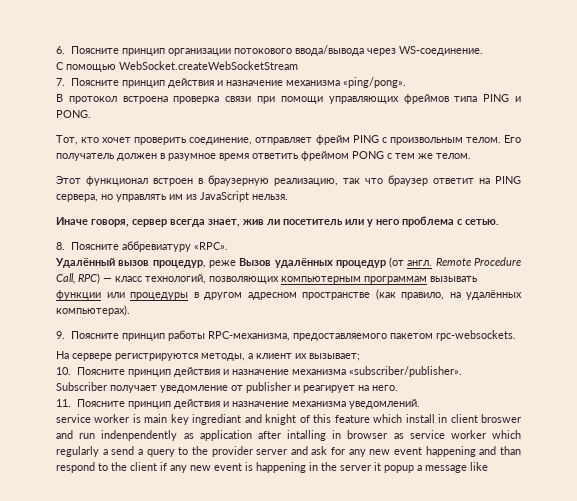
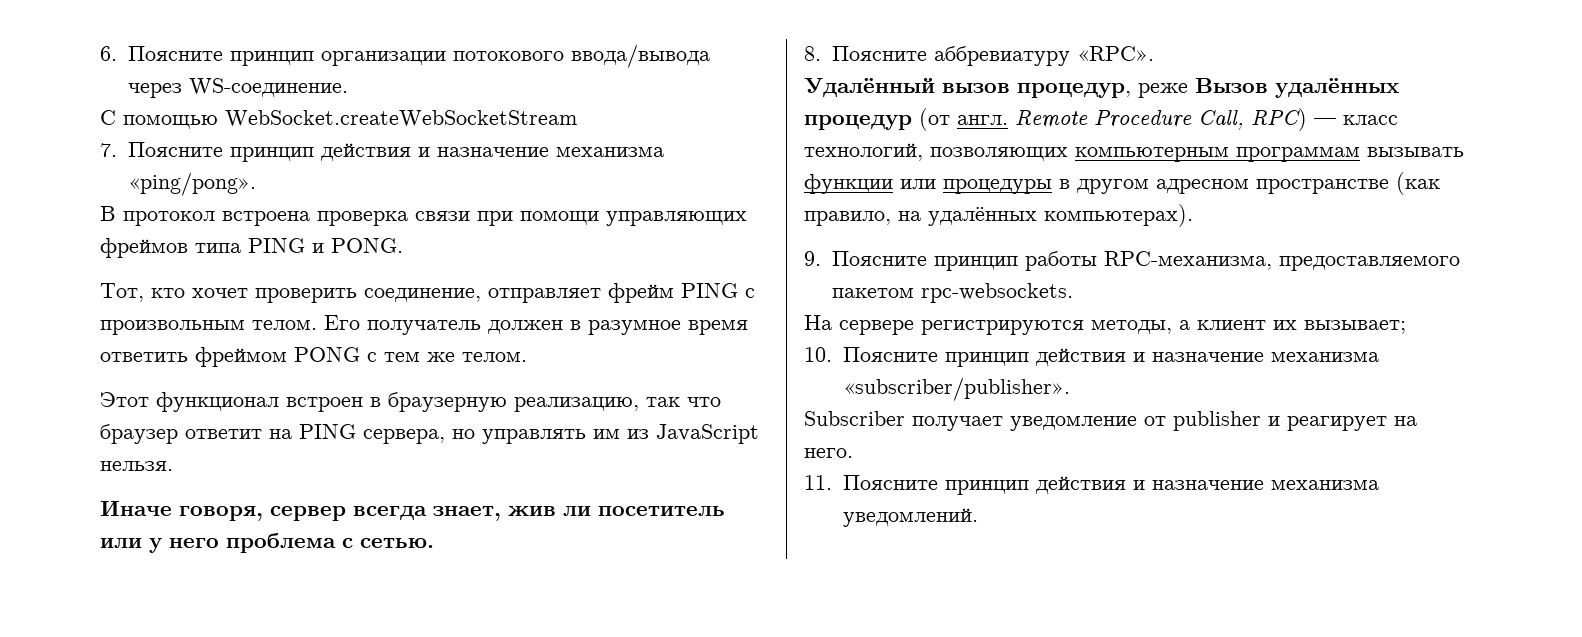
- service worker is main key ingrediant and knight of this feature which install in client broswer and run indenpendently as application after intalling in browser as service worker which regularly a send a query to the provider server and ask for any new event happening and than respond to the client if any new event is happening in the server it popup a message like

